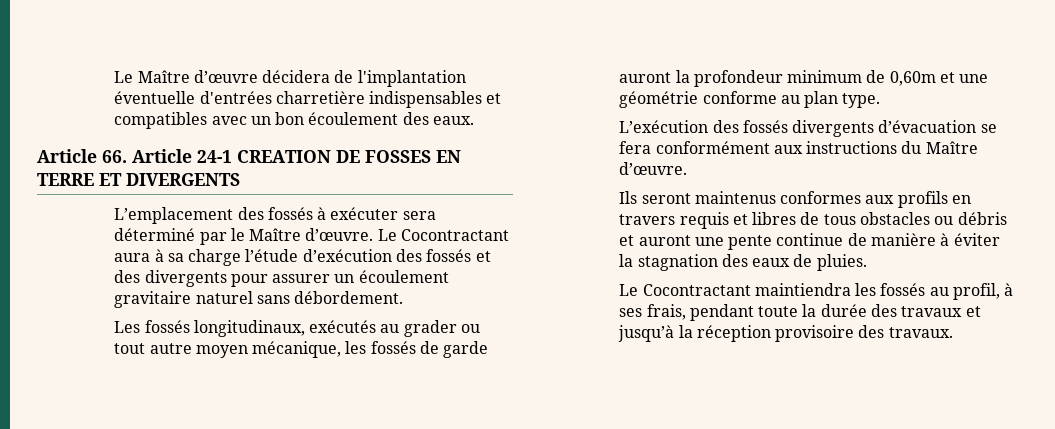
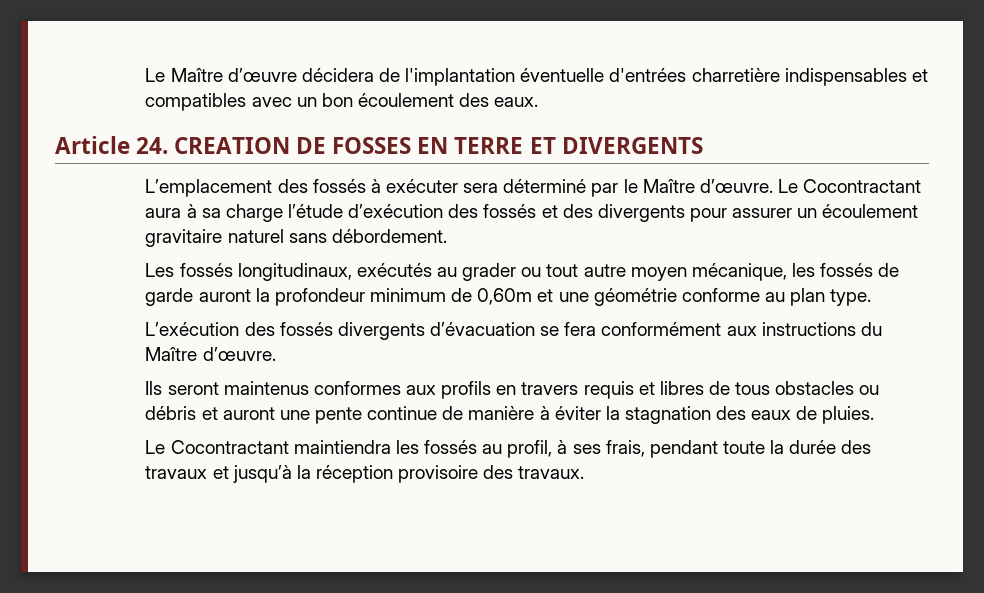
- Article 66. Article 24-1 CREATION DE FOSSES EN TERRE ET DIVERGENTS
+ Article 24. CREATION DE FOSSES EN TERRE ET DIVERGENTS

